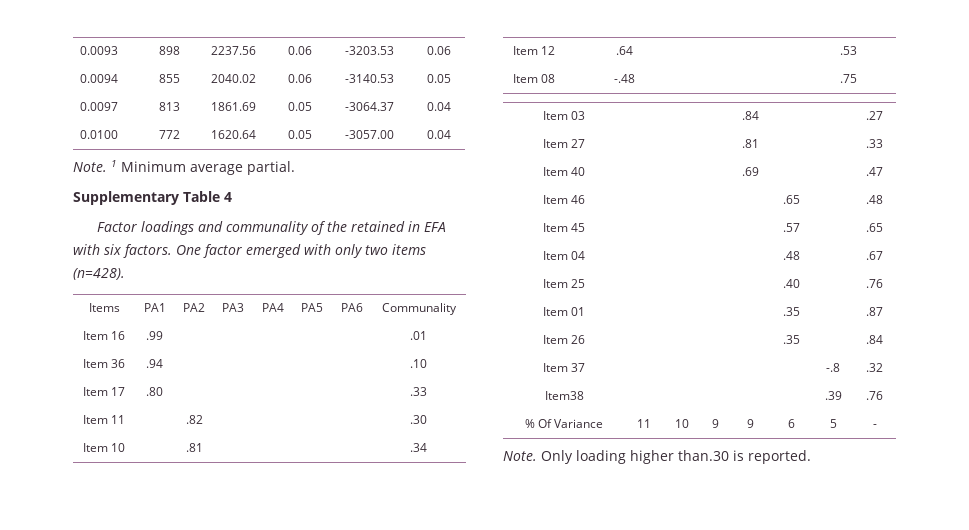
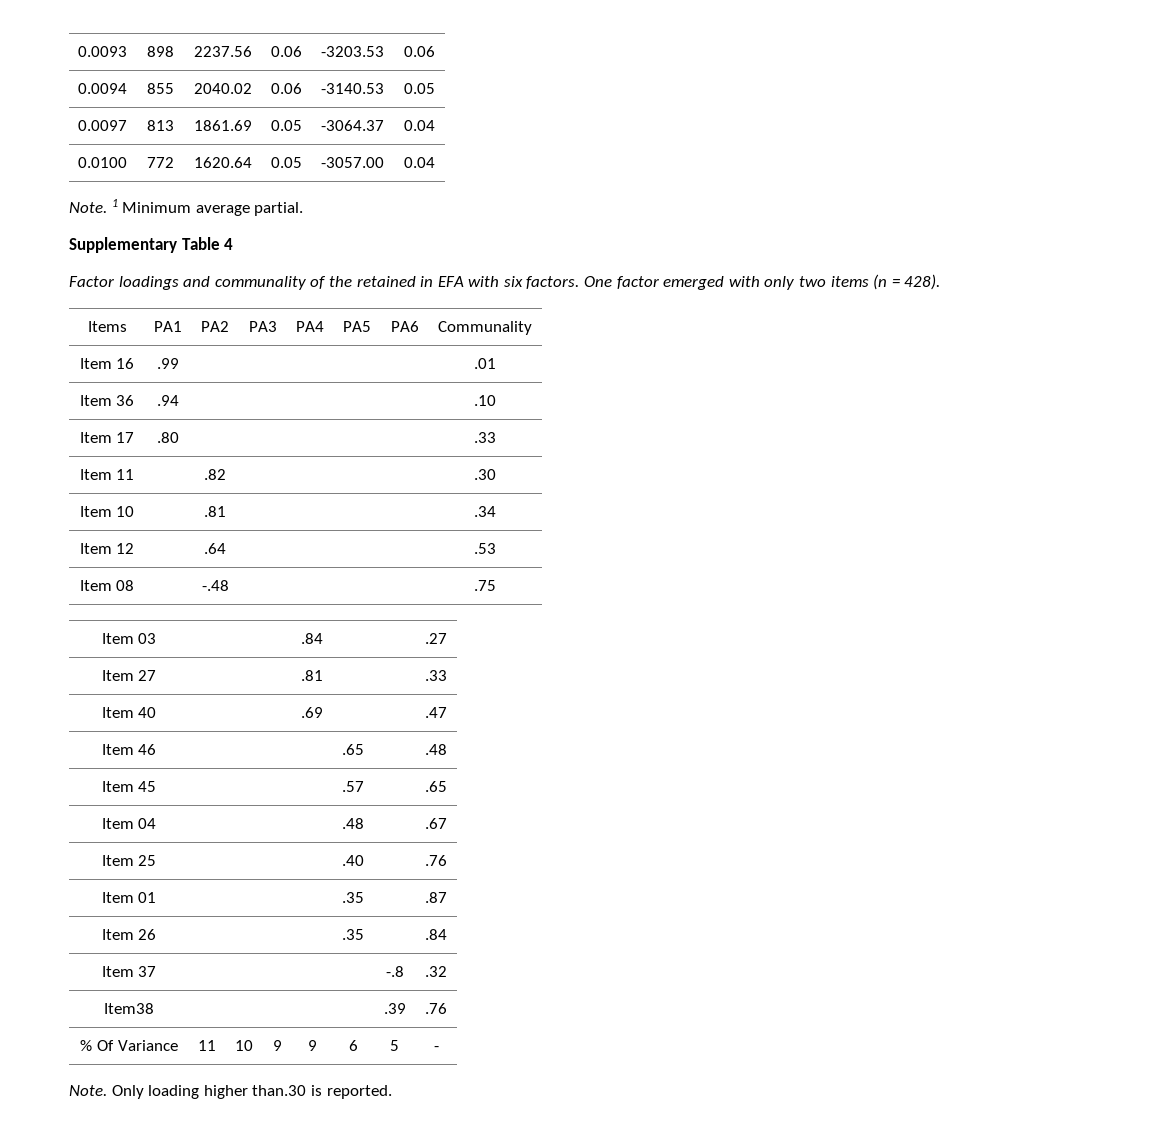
- One factor emerged with only two items (n=428).
+ One factor emerged with only two items (n = 428).

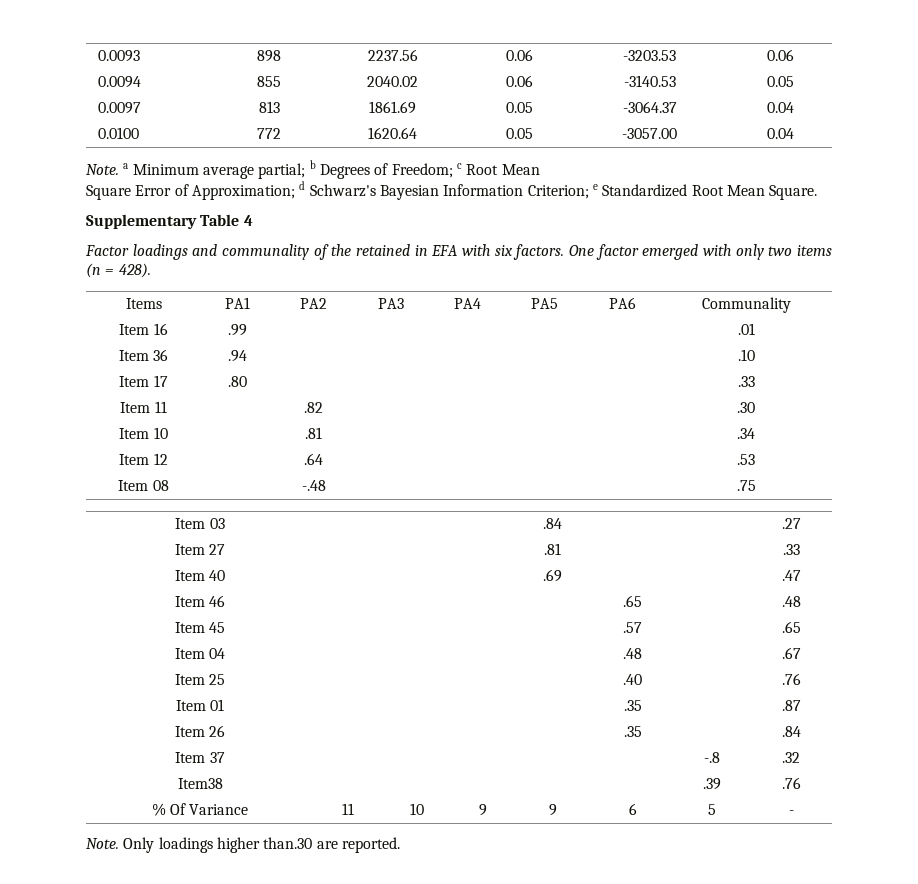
- Note. 1 Minimum average partial.
+ Note. a Minimum average partial; b Degrees of Freedom; c Root Mean
+ Square Error of Approximation; d Schwarz's Bayesian Information Criterion; e Standardized Root Mean Square.
- Only loading higher than.30 is reported.
+ Only loadings higher than.30 are reported.

